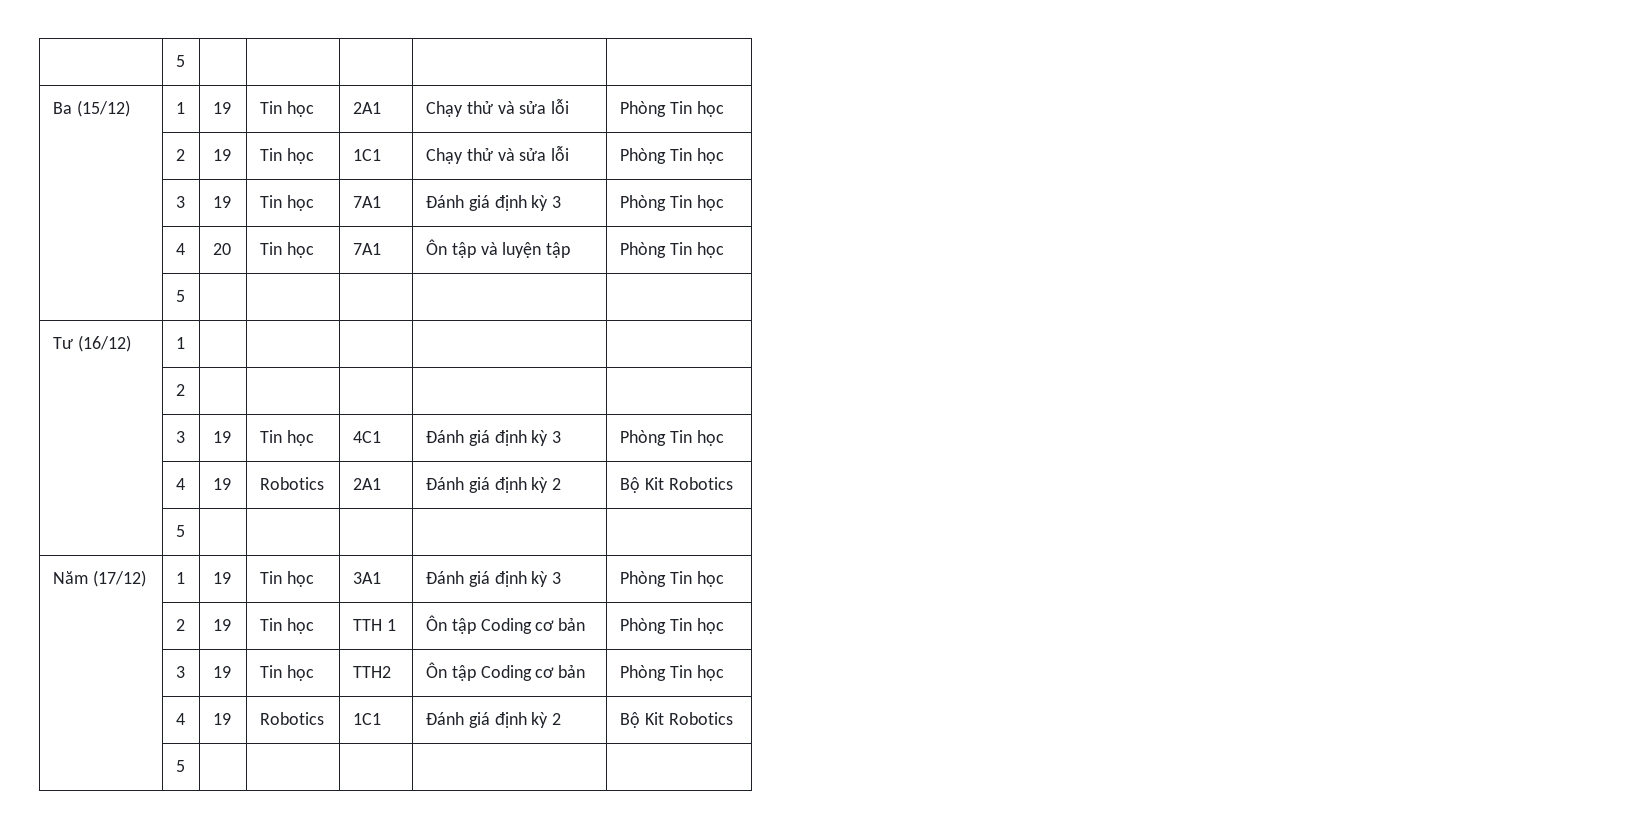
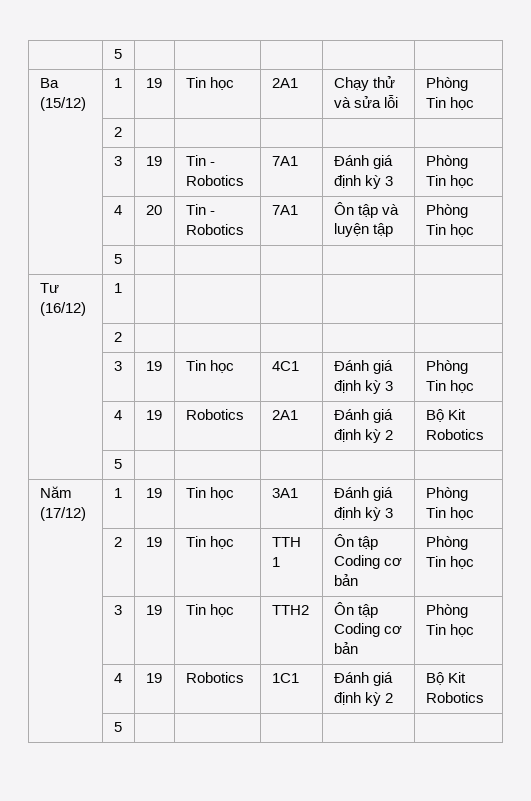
  Ba (15/12) | 1 | 19 | Tin học | 2A1 | Chạy thử và sửa lỗi | Phòng Tin học
- | 2 | 19 | Tin học | 1C1 | Chạy thử và sửa lỗi | Phòng Tin học
- | 3 | 19 | Tin học | 7A1 | Đánh giá định kỳ 3 | Phòng Tin học
+ | 2 | | | | |
+ | 3 | 19 | Tin - Robotics | 7A1 | Đánh giá định kỳ 3 | Phòng Tin học
- | 4 | 20 | Tin học | 7A1 | Ôn tập và luyện tập | Phòng Tin học
+ | 4 | 20 | Tin - Robotics | 7A1 | Ôn tập và luyện tập | Phòng Tin học

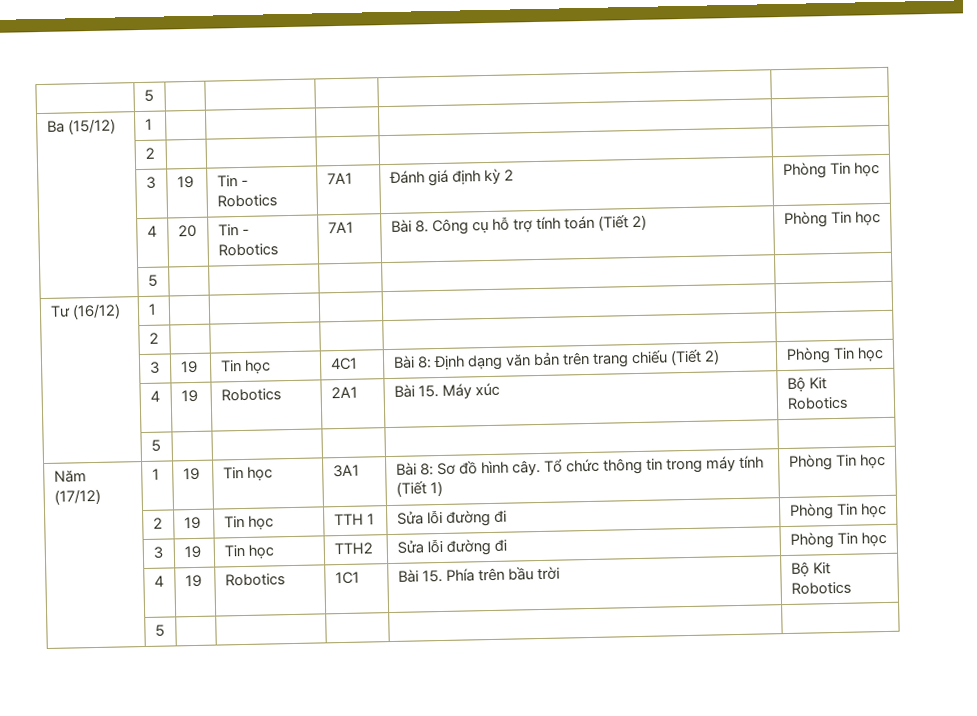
- Ba (15/12) | 1 | 19 | Tin học | 2A1 | Chạy thử và sửa lỗi | Phòng Tin học
+ Ba (15/12) | 1 | | | | |
- | 3 | 19 | Tin - Robotics | 7A1 | Đánh giá định kỳ 3 | Phòng Tin học
+ | 3 | 19 | Tin - Robotics | 7A1 | Đánh giá định kỳ 2 | Phòng Tin học
- | 4 | 20 | Tin - Robotics | 7A1 | Ôn tập và luyện tập | Phòng Tin học
+ | 4 | 20 | Tin - Robotics | 7A1 | Bài 8. Công cụ hỗ trợ tính toán (Tiết 2) | Phòng Tin học
- | 3 | 19 | Tin học | 4C1 | Đánh giá định kỳ 3 | Phòng Tin học
+ | 3 | 19 | Tin học | 4C1 | Bài 8: Định dạng văn bản trên trang chiếu (Tiết 2) | Phòng Tin học
- | 4 | 19 | Robotics | 2A1 | Đánh giá định kỳ 2 | Bộ Kit Robotics
+ | 4 | 19 | Robotics | 2A1 | Bài 15. Máy xúc | Bộ Kit Robotics
- Năm (17/12) | 1 | 19 | Tin học | 3A1 | Đánh giá định kỳ 3 | Phòng Tin học
+ Năm (17/12) | 1 | 19 | Tin học | 3A1 | Bài 8: Sơ đồ hình cây. Tổ chức thông tin trong máy tính (Tiết 1) | Phòng Tin học
- | 2 | 19 | Tin học | TTH 1 | Ôn tập Coding cơ bản | Phòng Tin học
+ | 2 | 19 | Tin học | TTH 1 | Sửa lỗi đường đi | Phòng Tin học
- | 3 | 19 | Tin học | TTH2 | Ôn tập Coding cơ bản | Phòng Tin học
+ | 3 | 19 | Tin học | TTH2 | Sửa lỗi đường đi | Phòng Tin học
- | 4 | 19 | Robotics | 1C1 | Đánh giá định kỳ 2 | Bộ Kit Robotics
+ | 4 | 19 | Robotics | 1C1 | Bài 15. Phía trên bầu trời | Bộ Kit Robotics

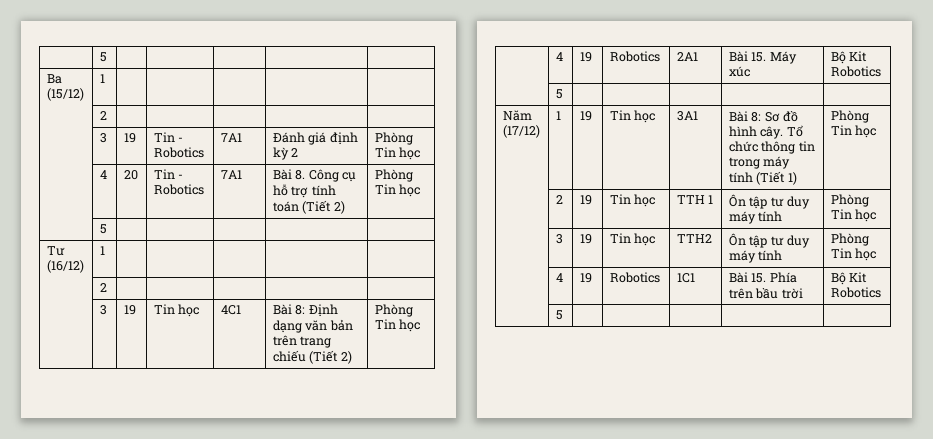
- | 2 | 19 | Tin học | TTH 1 | Sửa lỗi đường đi | Phòng Tin học
+ | 2 | 19 | Tin học | TTH 1 | Ôn tập tư duy máy tính | Phòng Tin học
- | 3 | 19 | Tin học | TTH2 | Sửa lỗi đường đi | Phòng Tin học
+ | 3 | 19 | Tin học | TTH2 | Ôn tập tư duy máy tính | Phòng Tin học

